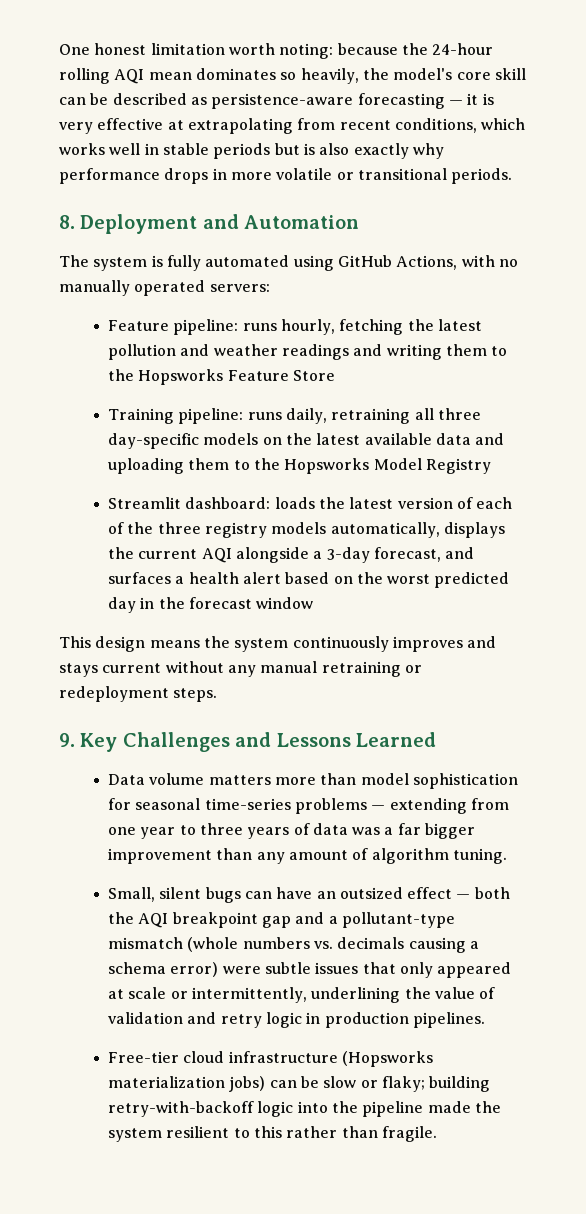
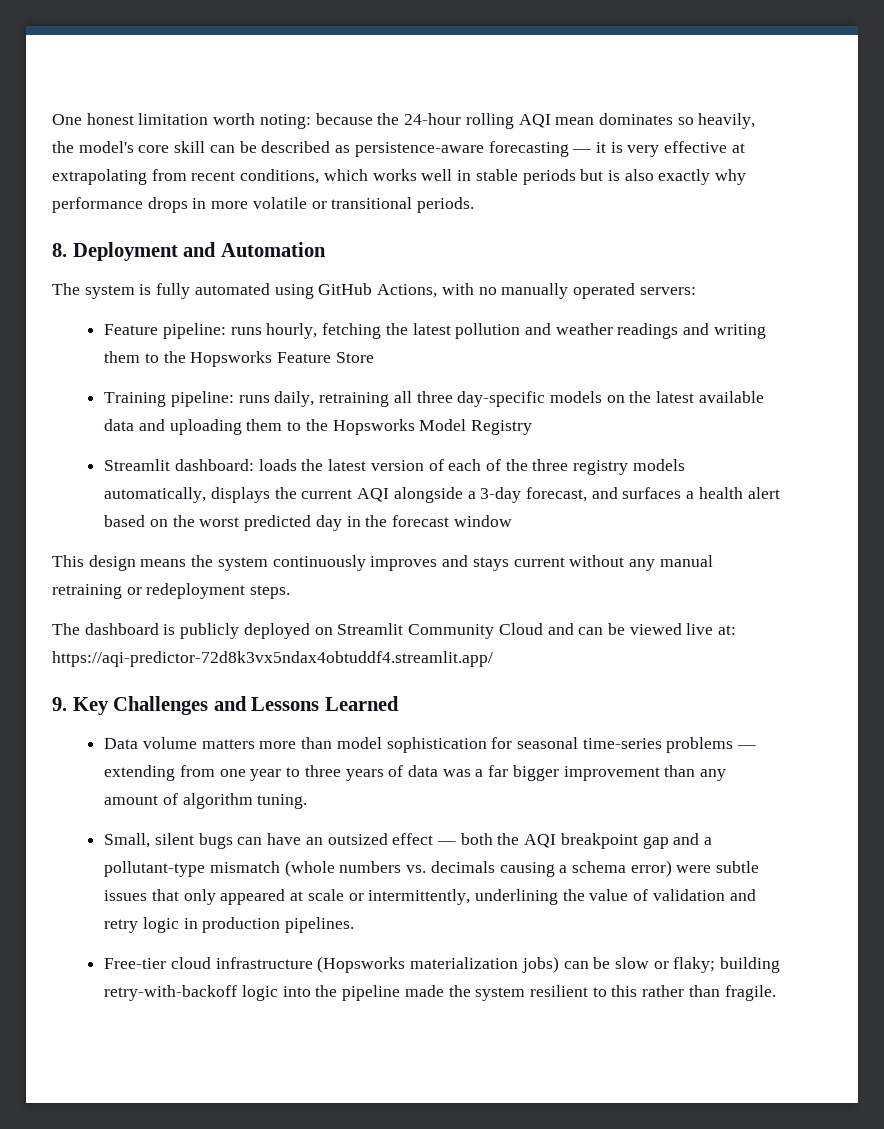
+ The dashboard is publicly deployed on Streamlit Community Cloud and can be viewed live at: https://aqi-predictor-72d8k3vx5ndax4obtuddf4.streamlit.app/

